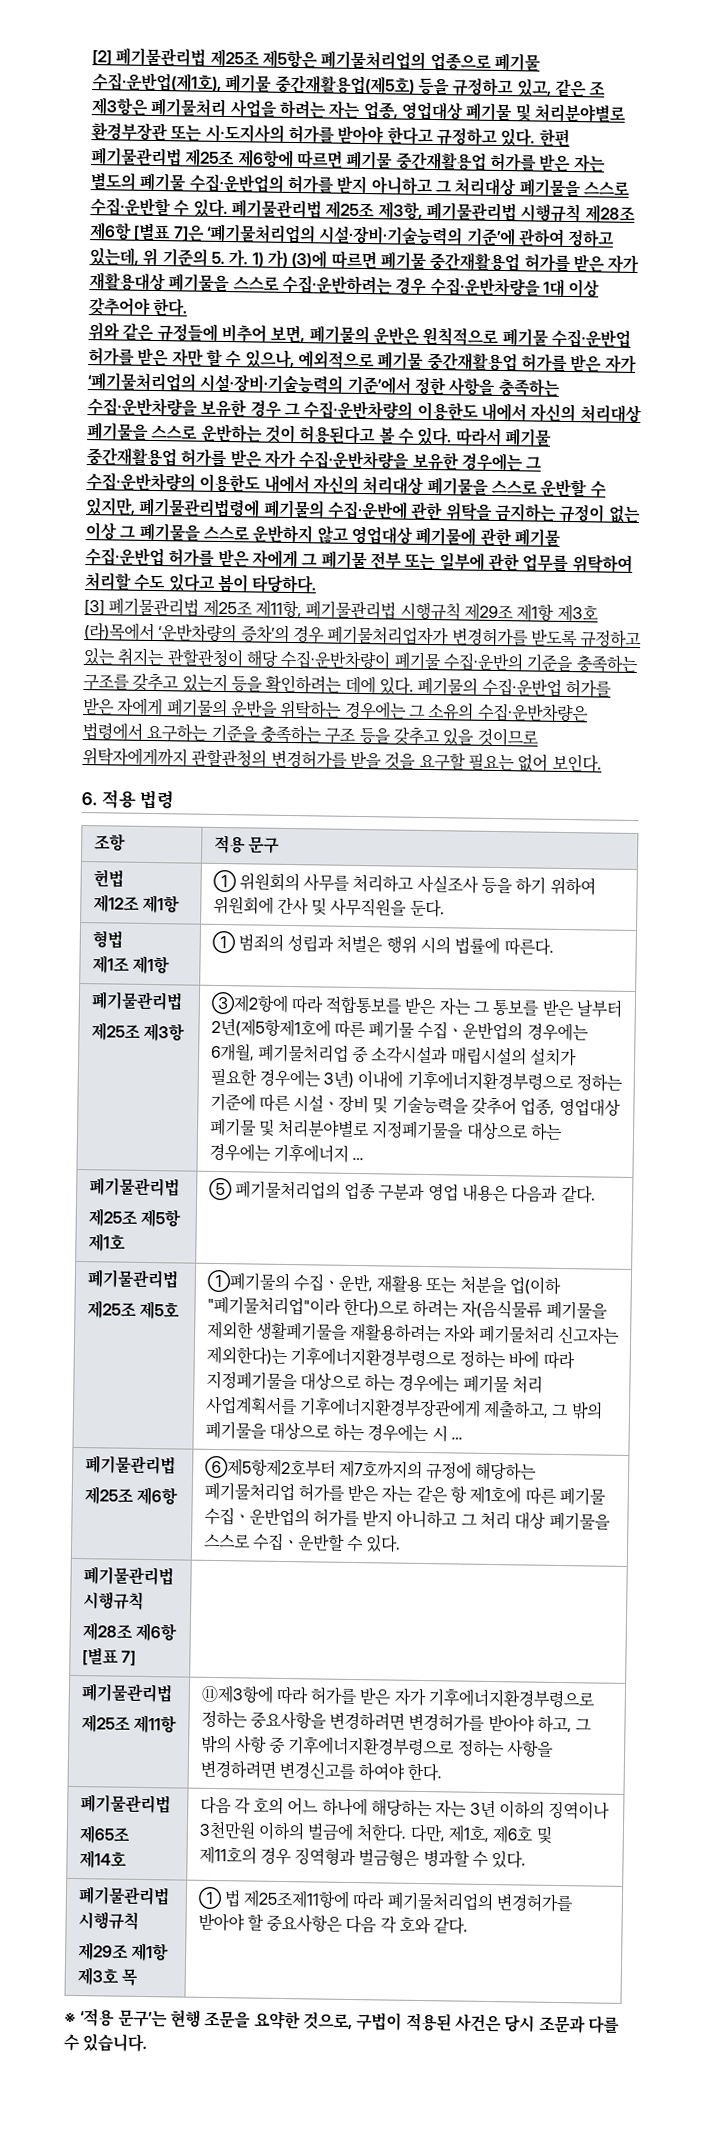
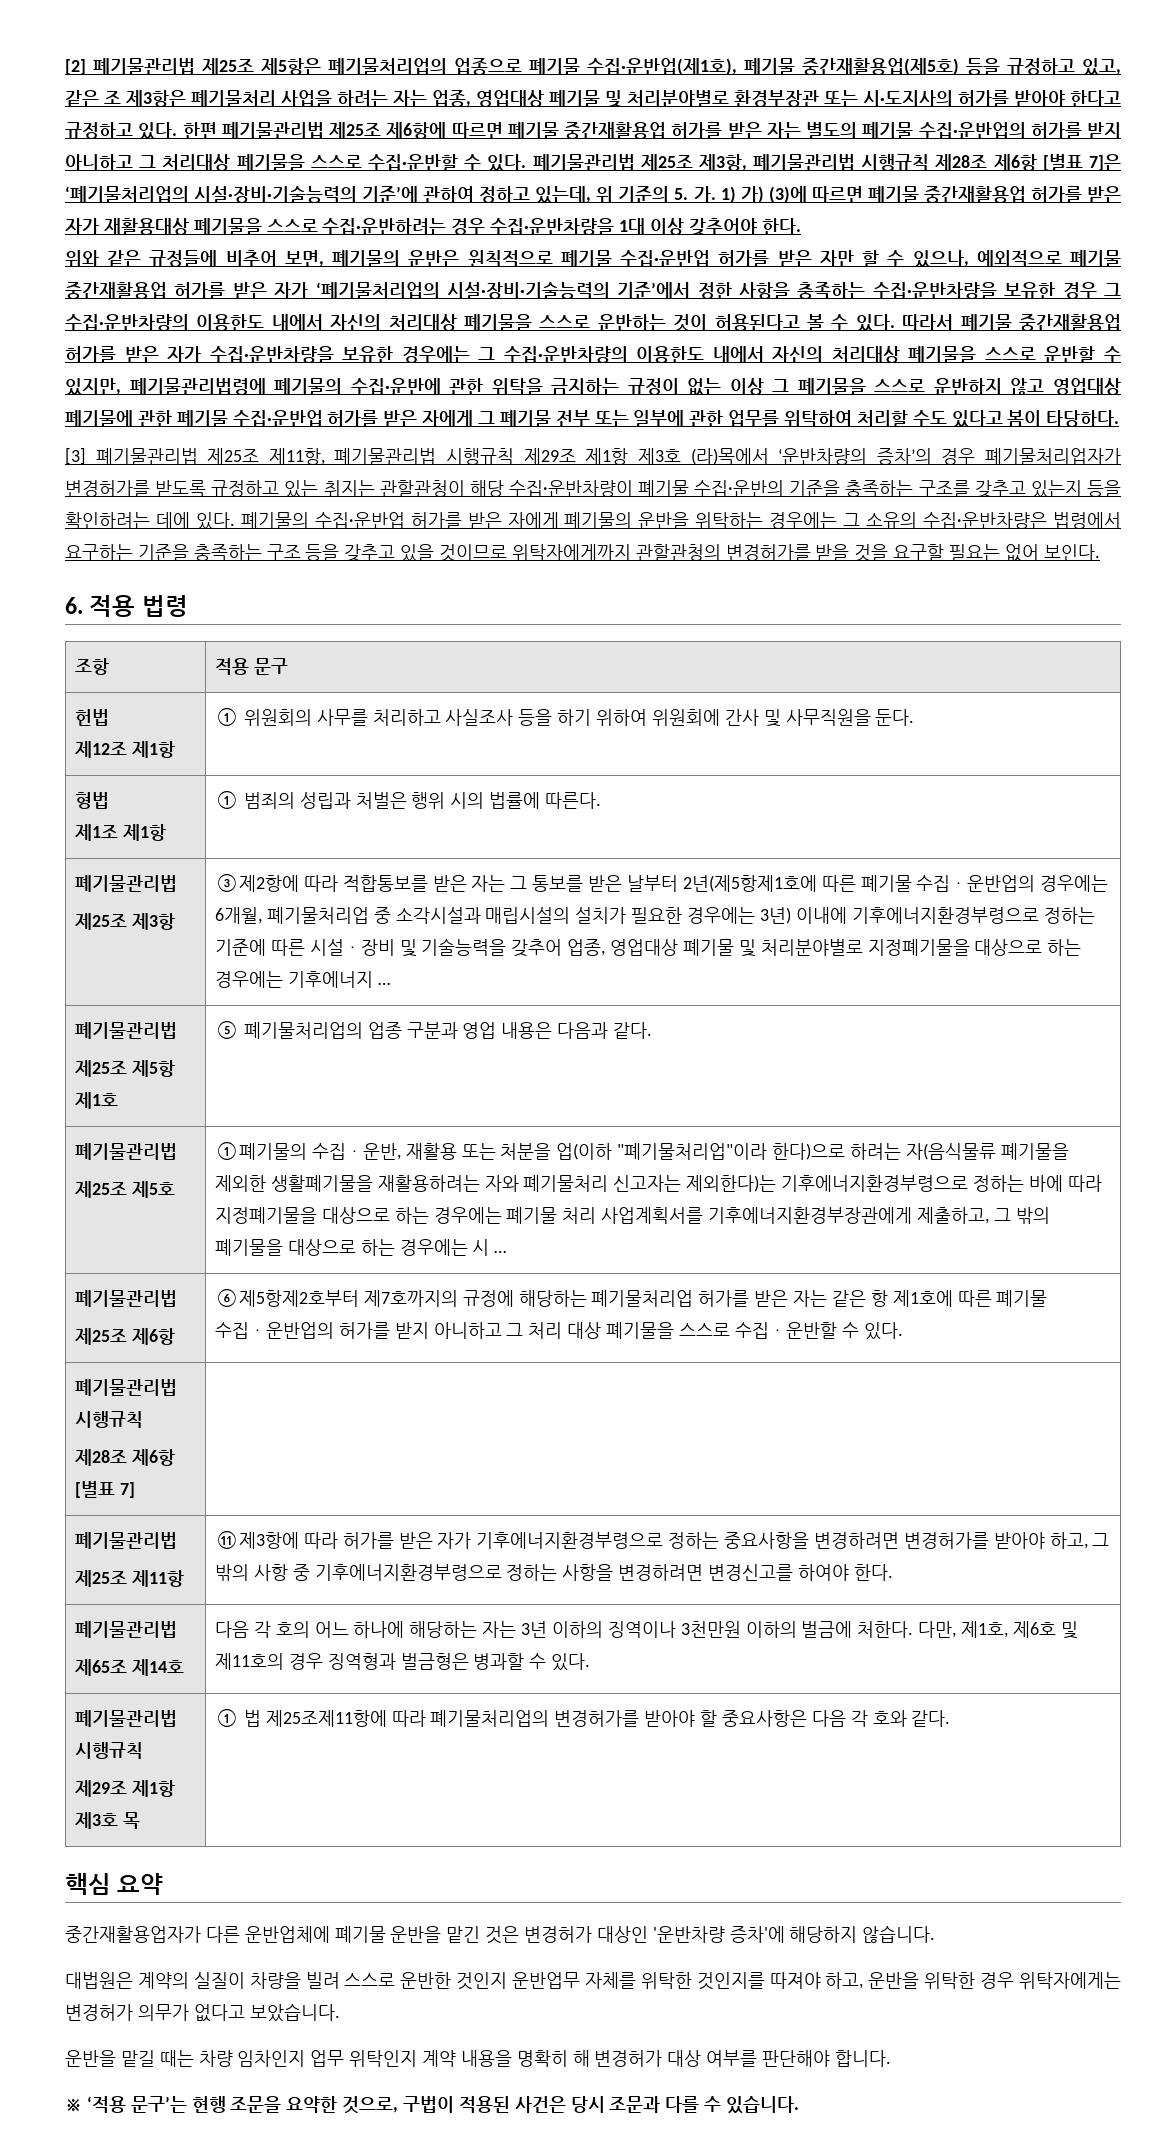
+ 핵심 요약
+ 중간재활용업자가 다른 운반업체에 폐기물 운반을 맡긴 것은 변경허가 대상인 '운반차량 증차'에 해당하지 않습니다.
+ 대법원은 계약의 실질이 차량을 빌려 스스로 운반한 것인지 운반업무 자체를 위탁한 것인지를 따져야 하고, 운반을 위탁한 경우 위탁자에게는 변경허가 의무가 없다고 보았습니다.
+ 운반을 맡길 때는 차량 임차인지 업무 위탁인지 계약 내용을 명확히 해 변경허가 대상 여부를 판단해야 합니다.

